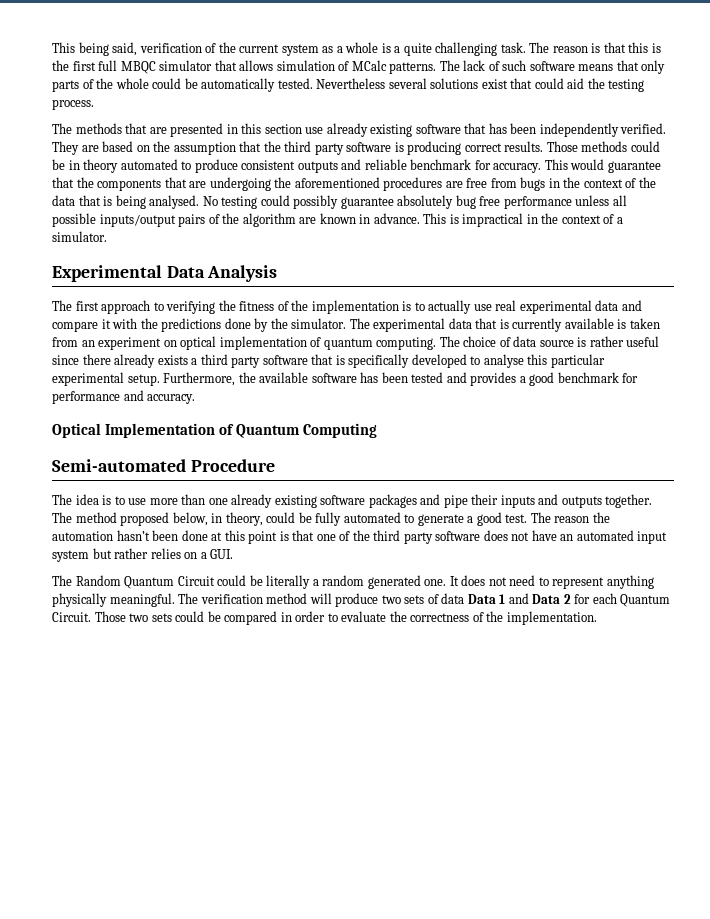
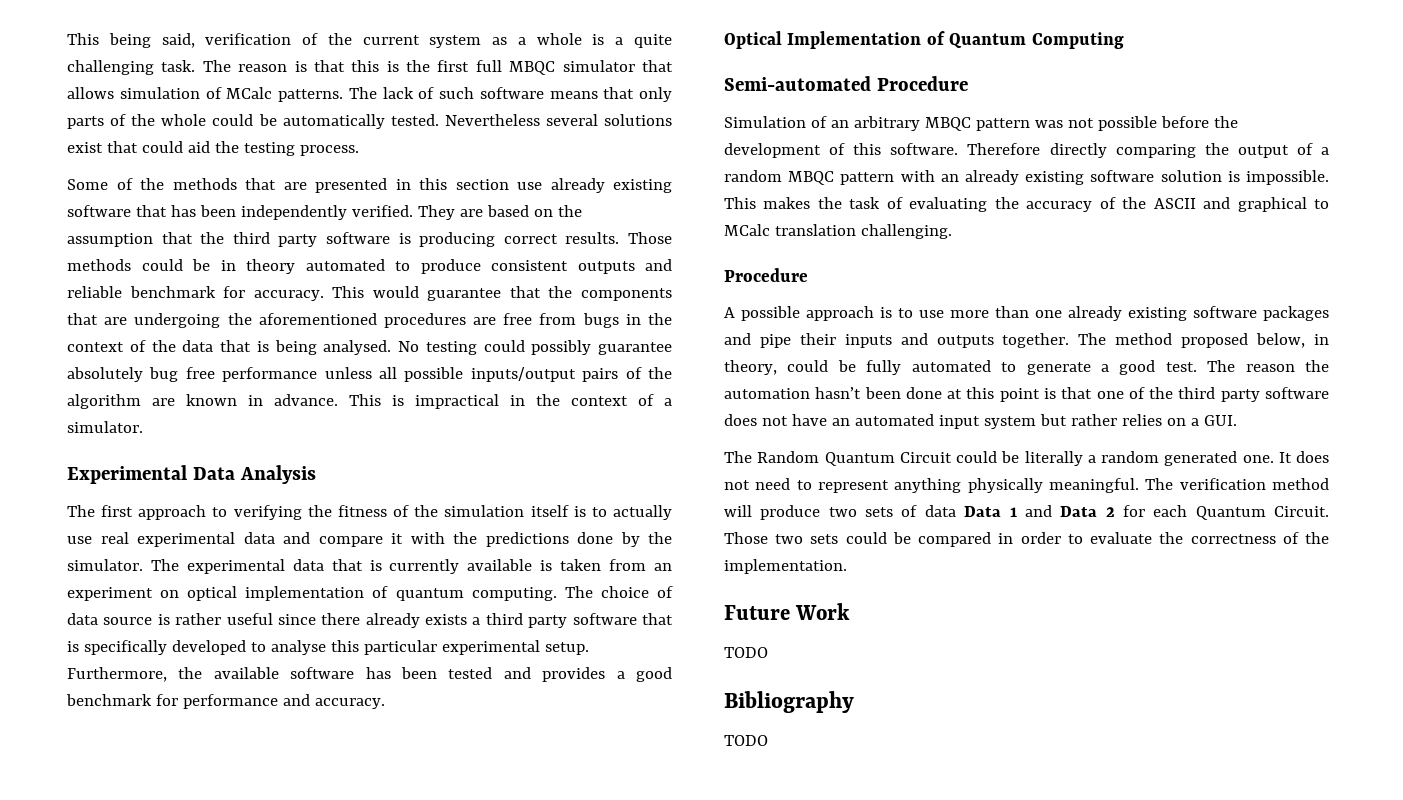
- The methods that are presented in this section use already existing software that has been independently verified.
+ Some of the methods that are presented in this section use already existing software that has been independently verified.
- The first approach to verifying the fitness of the implementation is to actually use real experimental data and compare it with the predictions done by the simulator.
+ The first approach to verifying the fitness of the simulation itself is to actually use real experimental data and compare it with the predictions done by the simulator.
- The idea is to use more than one already existing software packages and pipe their inputs and outputs together.
+ Simulation of an arbitrary MBQC pattern was not possible before the development of this software. Therefore directly comparing the output of a random MBQC pattern with an already existing software solution is impossible. This makes the task of evaluating the accuracy of the ASCII and graphical to MCalc translation challenging.
+ Procedure
+ A possible approach is to use more than one already existing software packages and pipe their inputs and outputs together.
+ Future Work
+ TODO
+ Bibliography
+ TODO

